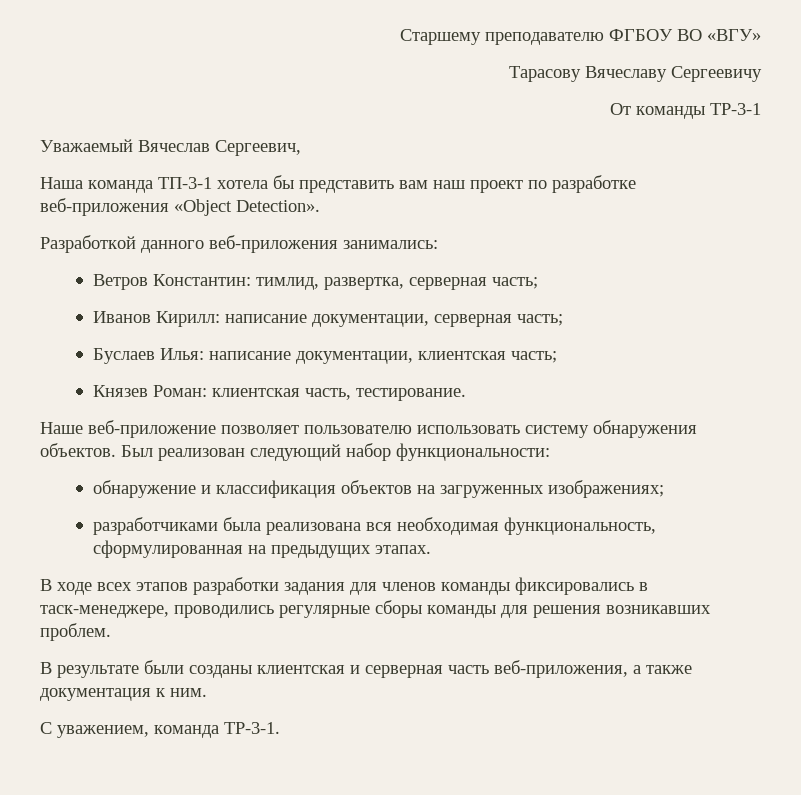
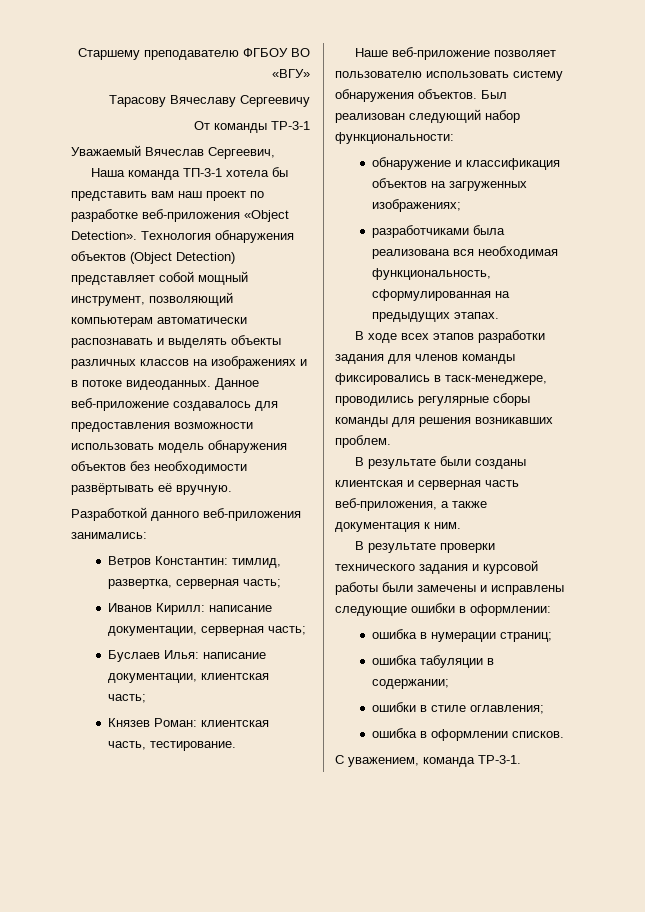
+ Технология обнаружения объектов (Object Detection) представляет собой мощный инструмент, позволяющий компьютерам автоматически распознавать и выделять объекты различных классов на изображениях и в потоке видеоданных. Данное веб-приложение создавалось для предоставления возможности использовать модель обнаружения объектов без необходимости развёртывать её вручную.
+ В результате проверки технического задания и курсовой работы были замечены и исправлены следующие ошибки в оформлении:
+ ошибка в нумерации страниц;
+ ошибка табуляции в содержании;
+ ошибки в стиле оглавления;
+ ошибка в оформлении списков.

